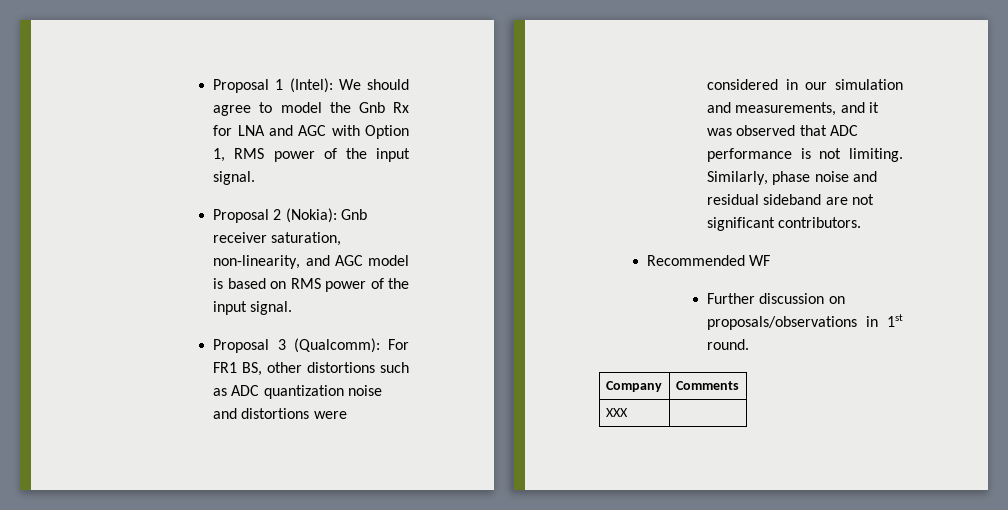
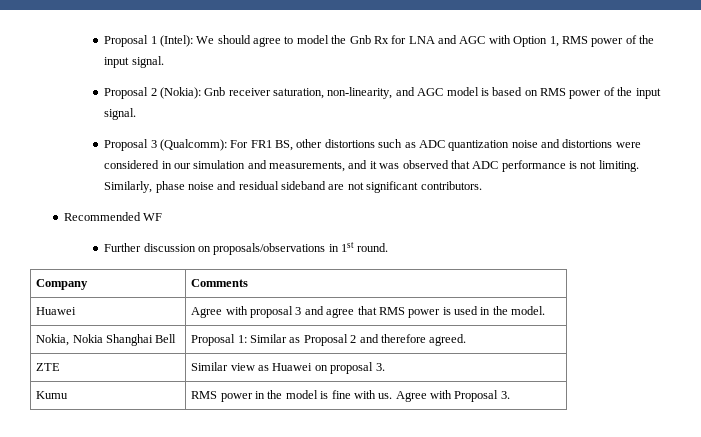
- XXX |
+ Huawei | Agree with proposal 3 and agree that RMS power is used in the model.
+ Nokia, Nokia Shanghai Bell | Proposal 1: Similar as Proposal 2 and therefore agreed.
+ ZTE | Similar view as Huawei on proposal 3.
+ Kumu | RMS power in the model is fine with us. Agree with Proposal 3.

